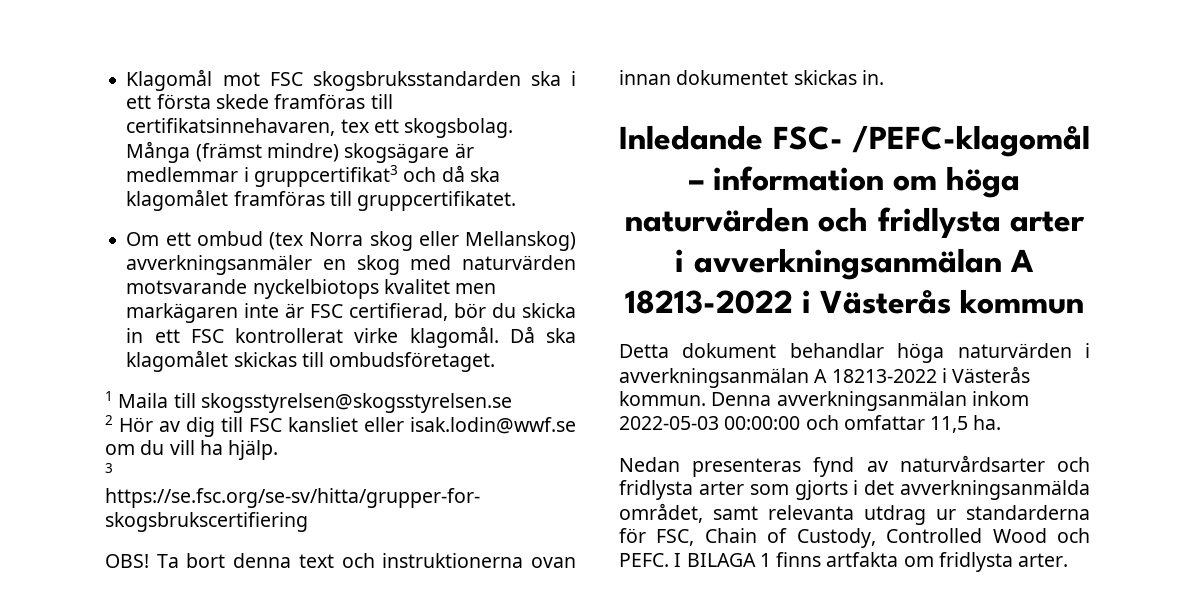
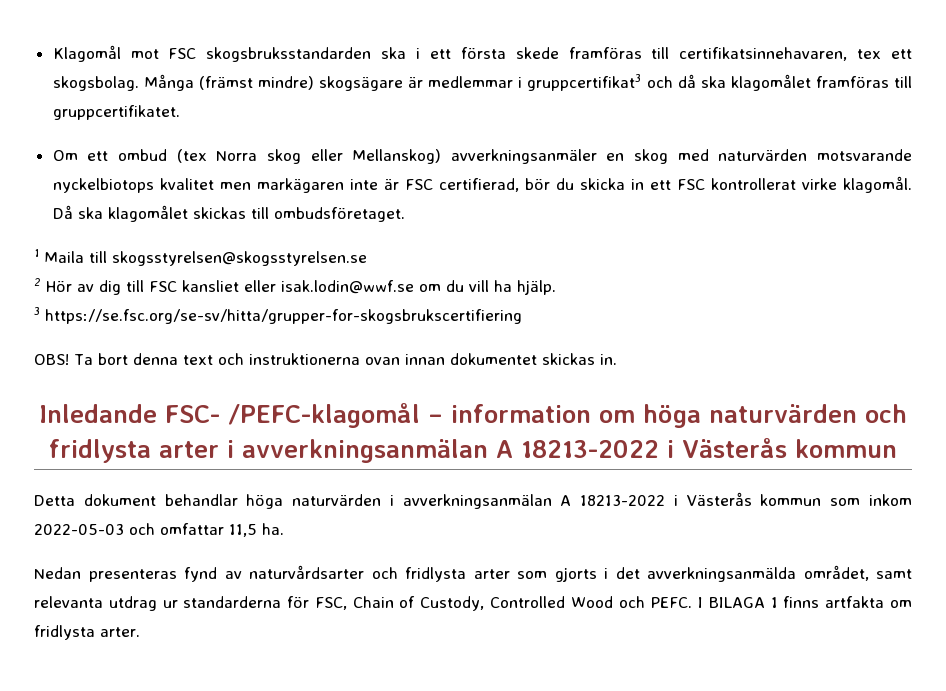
- Detta dokument behandlar höga naturvärden i avverkningsanmälan A 18213-2022 i Västerås kommun. Denna avverkningsanmälan inkom 2022-05-03 00:00:00 och omfattar 11,5 ha.
+ Detta dokument behandlar höga naturvärden i avverkningsanmälan A 18213-2022 i Västerås kommun som inkom 2022-05-03 och omfattar 11,5 ha.

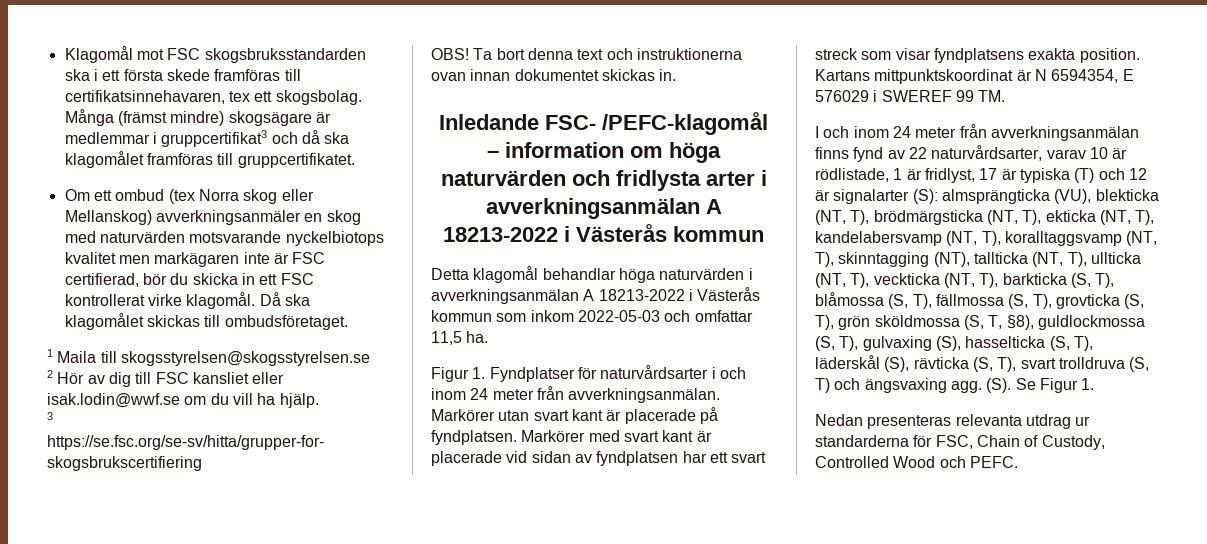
- Detta dokument behandlar höga naturvärden i avverkningsanmälan A 18213-2022 i Västerås kommun som inkom 2022-05-03 och omfattar 11,5 ha.
+ Detta klagomål behandlar höga naturvärden i avverkningsanmälan A 18213-2022 i Västerås kommun som inkom 2022-05-03 och omfattar 11,5 ha.
- Nedan presenteras fynd av naturvårdsarter och fridlysta arter som gjorts i det avverkningsanmälda området, samt relevanta utdrag ur standarderna för FSC, Chain of Custody, Controlled Wood och PEFC. I BILAGA 1 finns artfakta om fridlysta arter.
+ Figur 1. Fyndplatser för naturvårdsarter i och inom 24 meter från avverkningsanmälan. Markörer utan svart kant är placerade på fyndplatsen. Markörer med svart kant är placerade vid sidan av fyndplatsen har ett svart streck som visar fyndplatsens exakta position. Kartans mittpunktskoordinat är N 6594354, E 576029 i SWEREF 99 TM.
+ I och inom 24 meter från avverkningsanmälan finns fynd av 22 naturvårdsarter, varav 10 är rödlistade, 1 är fridlyst, 17 är typiska (T) och 12 är signalarter (S): almsprängticka (VU), blekticka (NT, T), brödmärgsticka (NT, T), ekticka (NT, T), kandelabersvamp (NT, T), koralltaggsvamp (NT, T), skinntagging (NT), tallticka (NT, T), ullticka (NT, T), veckticka (NT, T), barkticka (S, T), blåmossa (S, T), fällmossa (S, T), grovticka (S, T), grön sköldmossa (S, T, §8), guldlockmossa (S, T), gulvaxing (S), hasselticka (S, T), läderskål (S), rävticka (S, T), svart trolldruva (S, T) och ängsvaxing agg. (S). Se Figur 1.
+ Nedan presenteras relevanta utdrag ur standarderna för FSC, Chain of Custody, Controlled Wood och PEFC.

